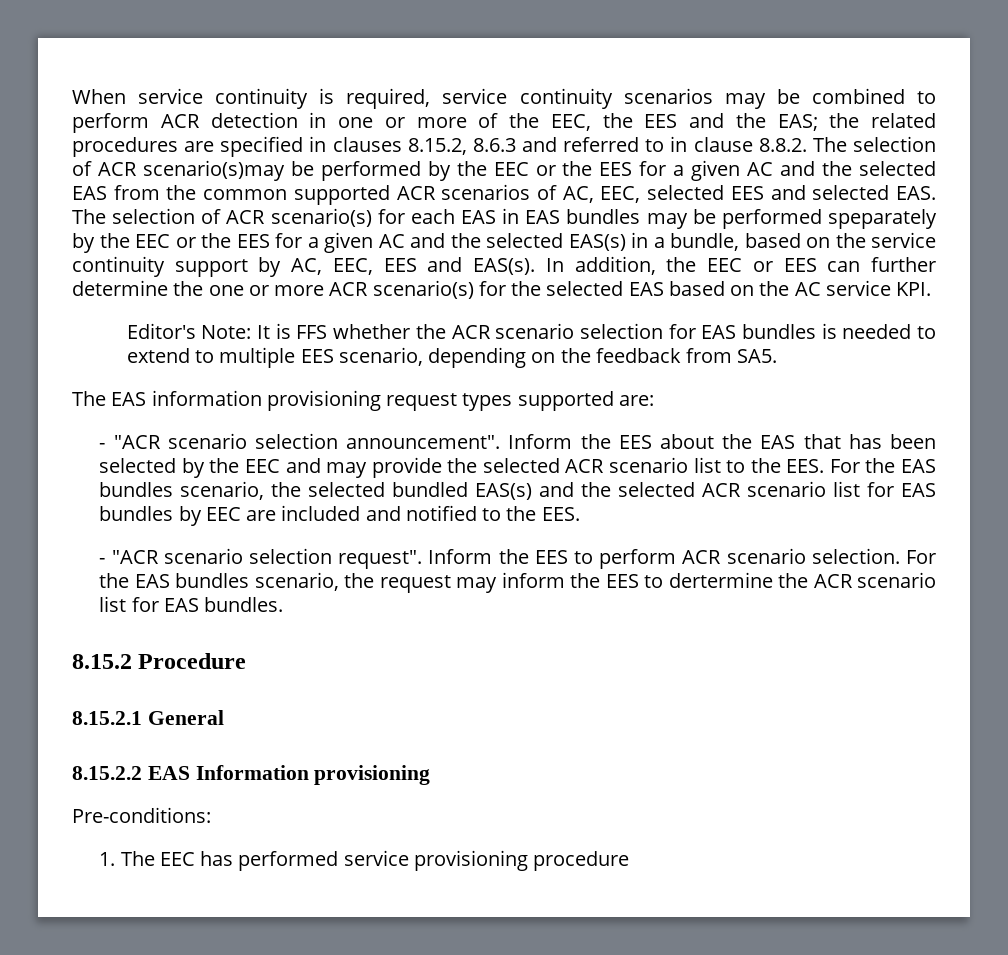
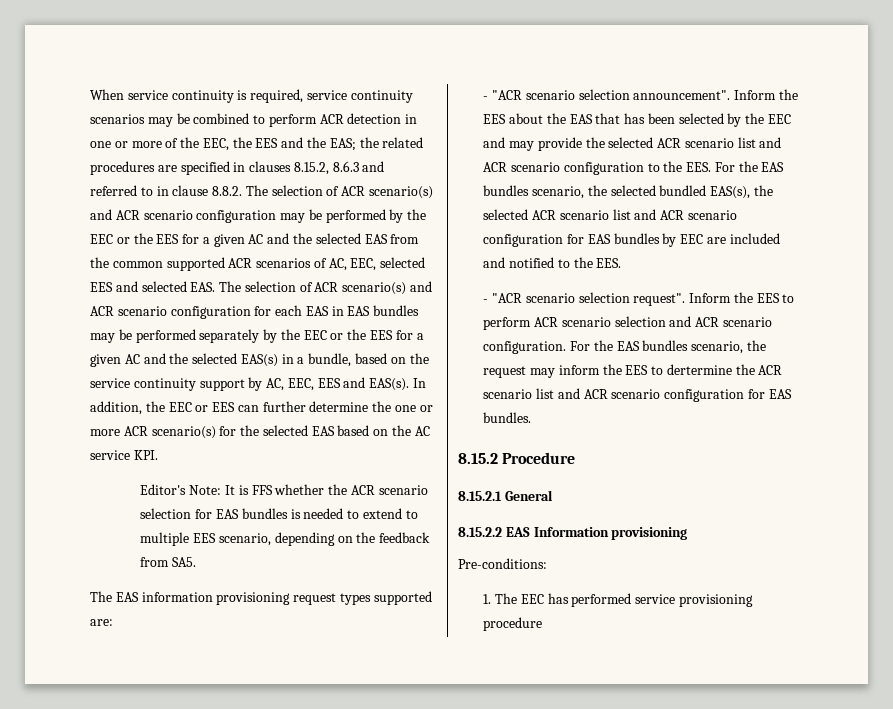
- the related procedures are specified in clauses 8.15.2, 8.6.3 and referred to in clause 8.8.2. The selection of ACR scenario(s)may be performed by the EEC or the EES for a given AC and the selected EAS from the common supported ACR scenarios of AC, EEC, selected EES and selected EAS. The selection of ACR scenario(s) for each EAS in EAS bundles may be performed speparately by the EEC or the EES for a given AC and the selected EAS(s) in a bundle, based on the service continuity support by AC, EEC, EES and EAS(s).
+ the related procedures are specified in clauses 8.15.2, 8.6.3 and referred to in clause 8.8.2. The selection of ACR scenario(s) and ACR scenario configuration may be performed by the EEC or the EES for a given AC and the selected EAS from the common supported ACR scenarios of AC, EEC, selected EES and selected EAS. The selection of ACR scenario(s) and ACR scenario configuration for each EAS in EAS bundles may be performed separately by the EEC or the EES for a given AC and the selected EAS(s) in a bundle, based on the service continuity support by AC, EEC, EES and EAS(s).
- Inform the EES about the EAS that has been selected by the EEC and may provide the selected ACR scenario list to the EES. For the EAS bundles scenario, the selected bundled EAS(s) and the selected ACR scenario list for EAS bundles by EEC are included and notified to the EES.
+ Inform the EES about the EAS that has been selected by the EEC and may provide the selected ACR scenario list and ACR scenario configuration to the EES. For the EAS bundles scenario, the selected bundled EAS(s), the selected ACR scenario list and ACR scenario configuration for EAS bundles by EEC are included and notified to the EES.
- Inform the EES to perform ACR scenario selection.
+ Inform the EES to perform ACR scenario selection and ACR scenario configuration.
- For the EAS bundles scenario, the request may inform the EES to dertermine the ACR scenario list for EAS bundles.
+ For the EAS bundles scenario, the request may inform the EES to dertermine the ACR scenario list and ACR scenario configuration for EAS bundles.

